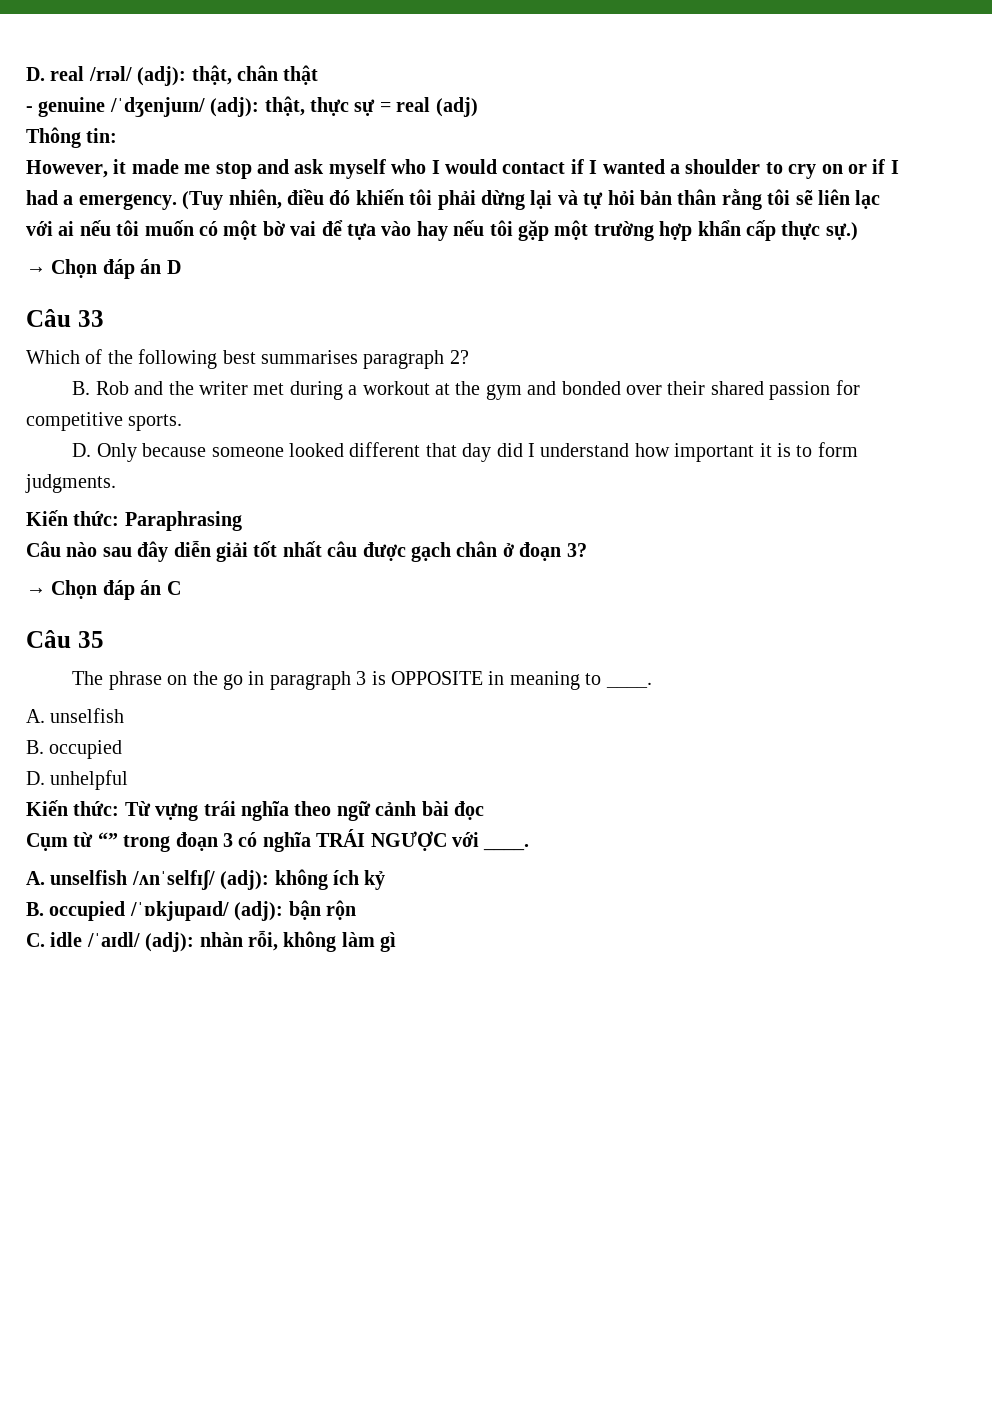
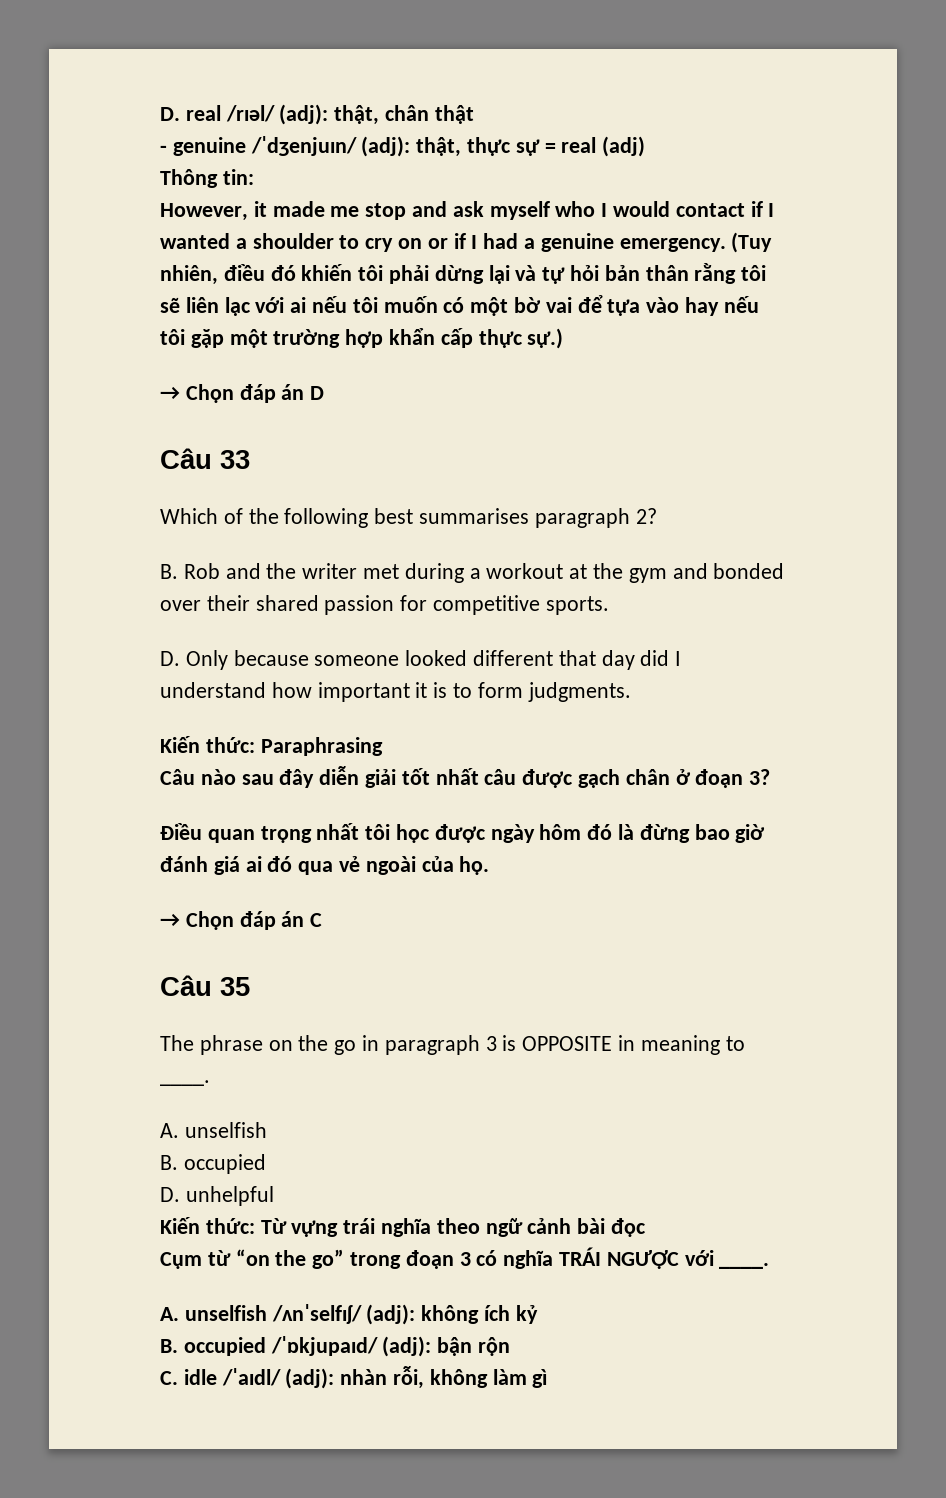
- However, it made me stop and ask myself who I would contact if I wanted a shoulder to cry on or if I had a emergency.
+ However, it made me stop and ask myself who I would contact if I wanted a shoulder to cry on or if I had a genuine emergency.
+ Điều quan trọng nhất tôi học được ngày hôm đó là đừng bao giờ đánh giá ai đó qua vẻ ngoài của họ.
- Cụm từ “” trong đoạn 3 có nghĩa TRÁI NGƯỢC với ____.
+ Cụm từ “on the go” trong đoạn 3 có nghĩa TRÁI NGƯỢC với ____.

